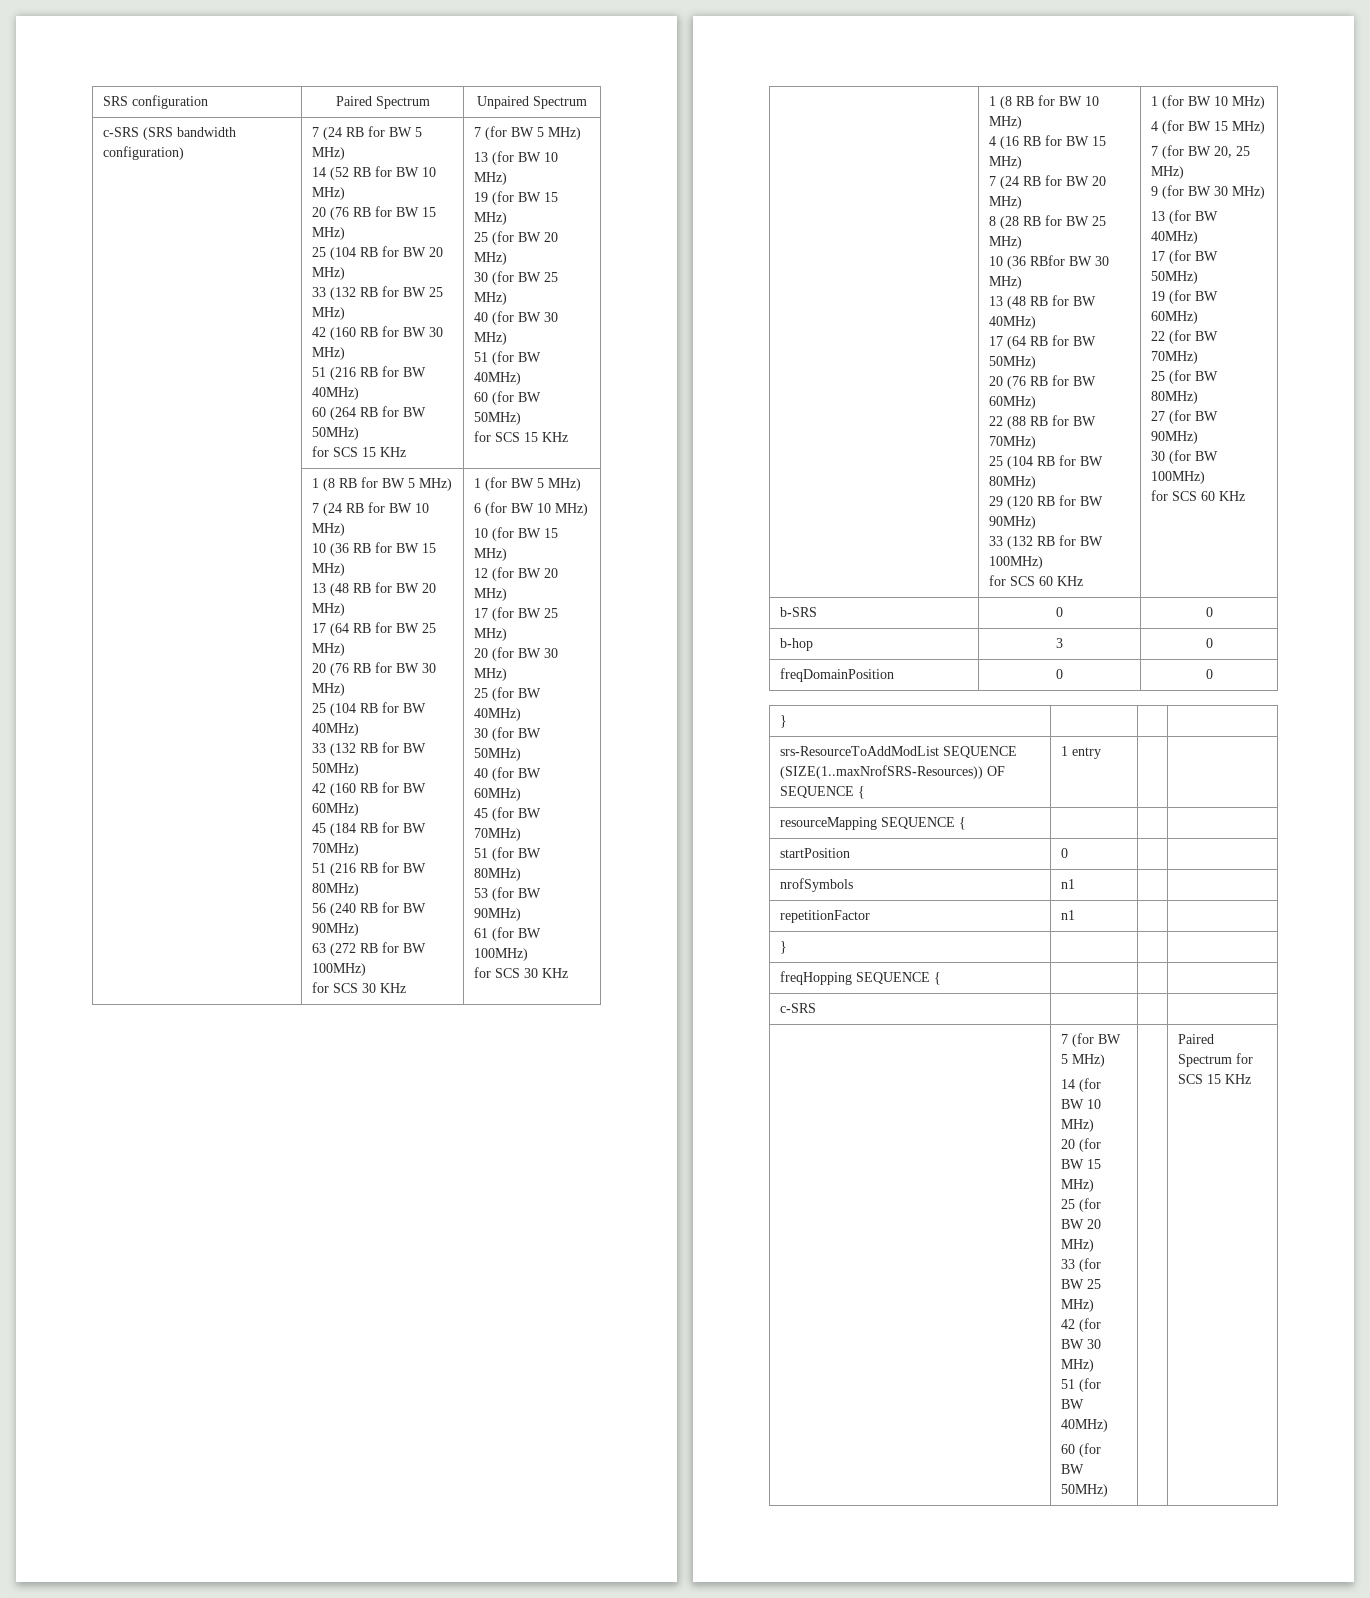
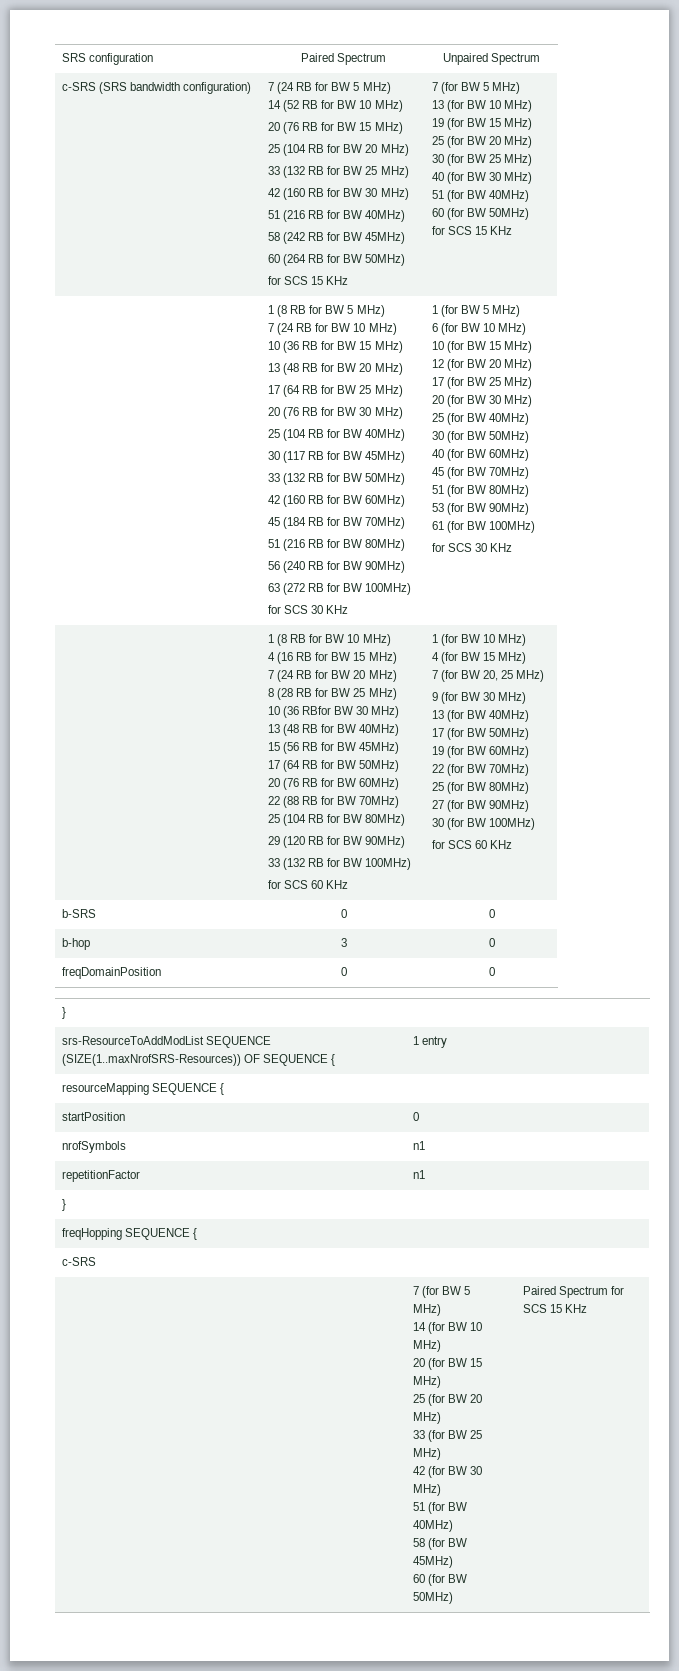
+ 58 (242 RB for BW 45MHz)
+ 30 (117 RB for BW 45MHz)
+ 15 (56 RB for BW 45MHz)
+ 58 (for BW 45MHz)

